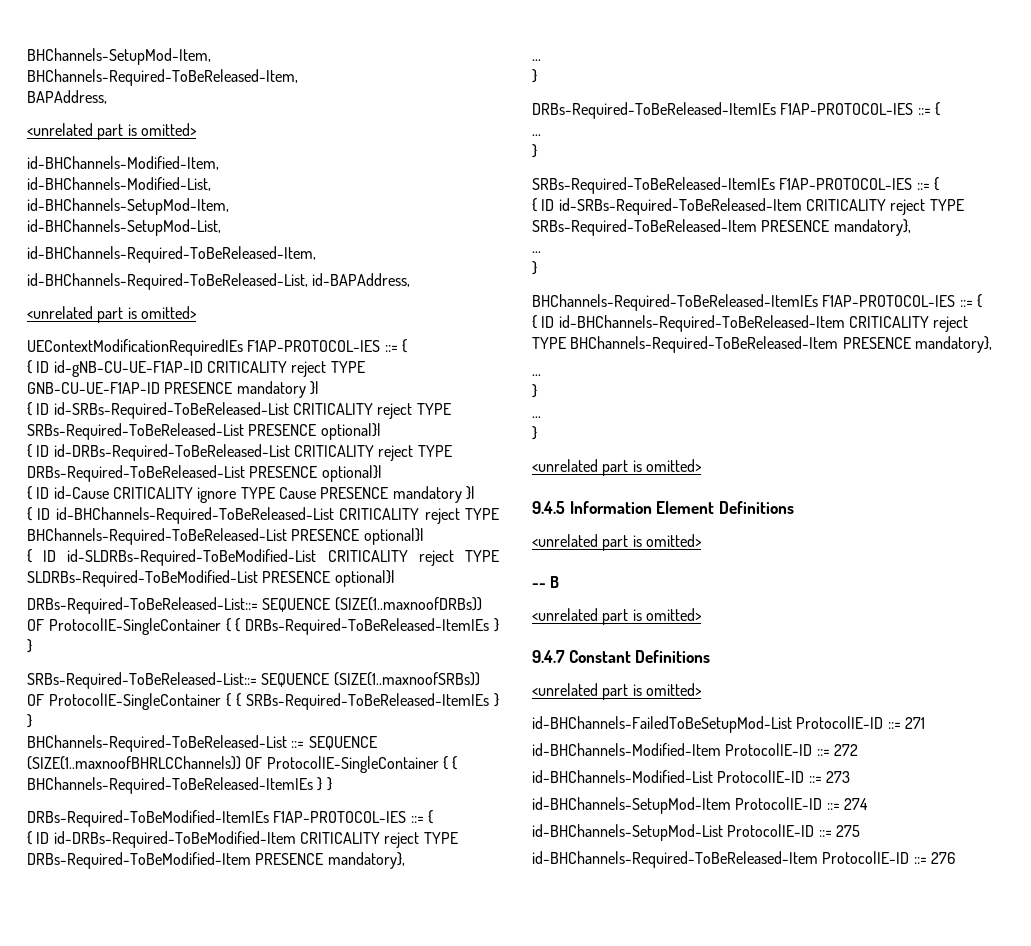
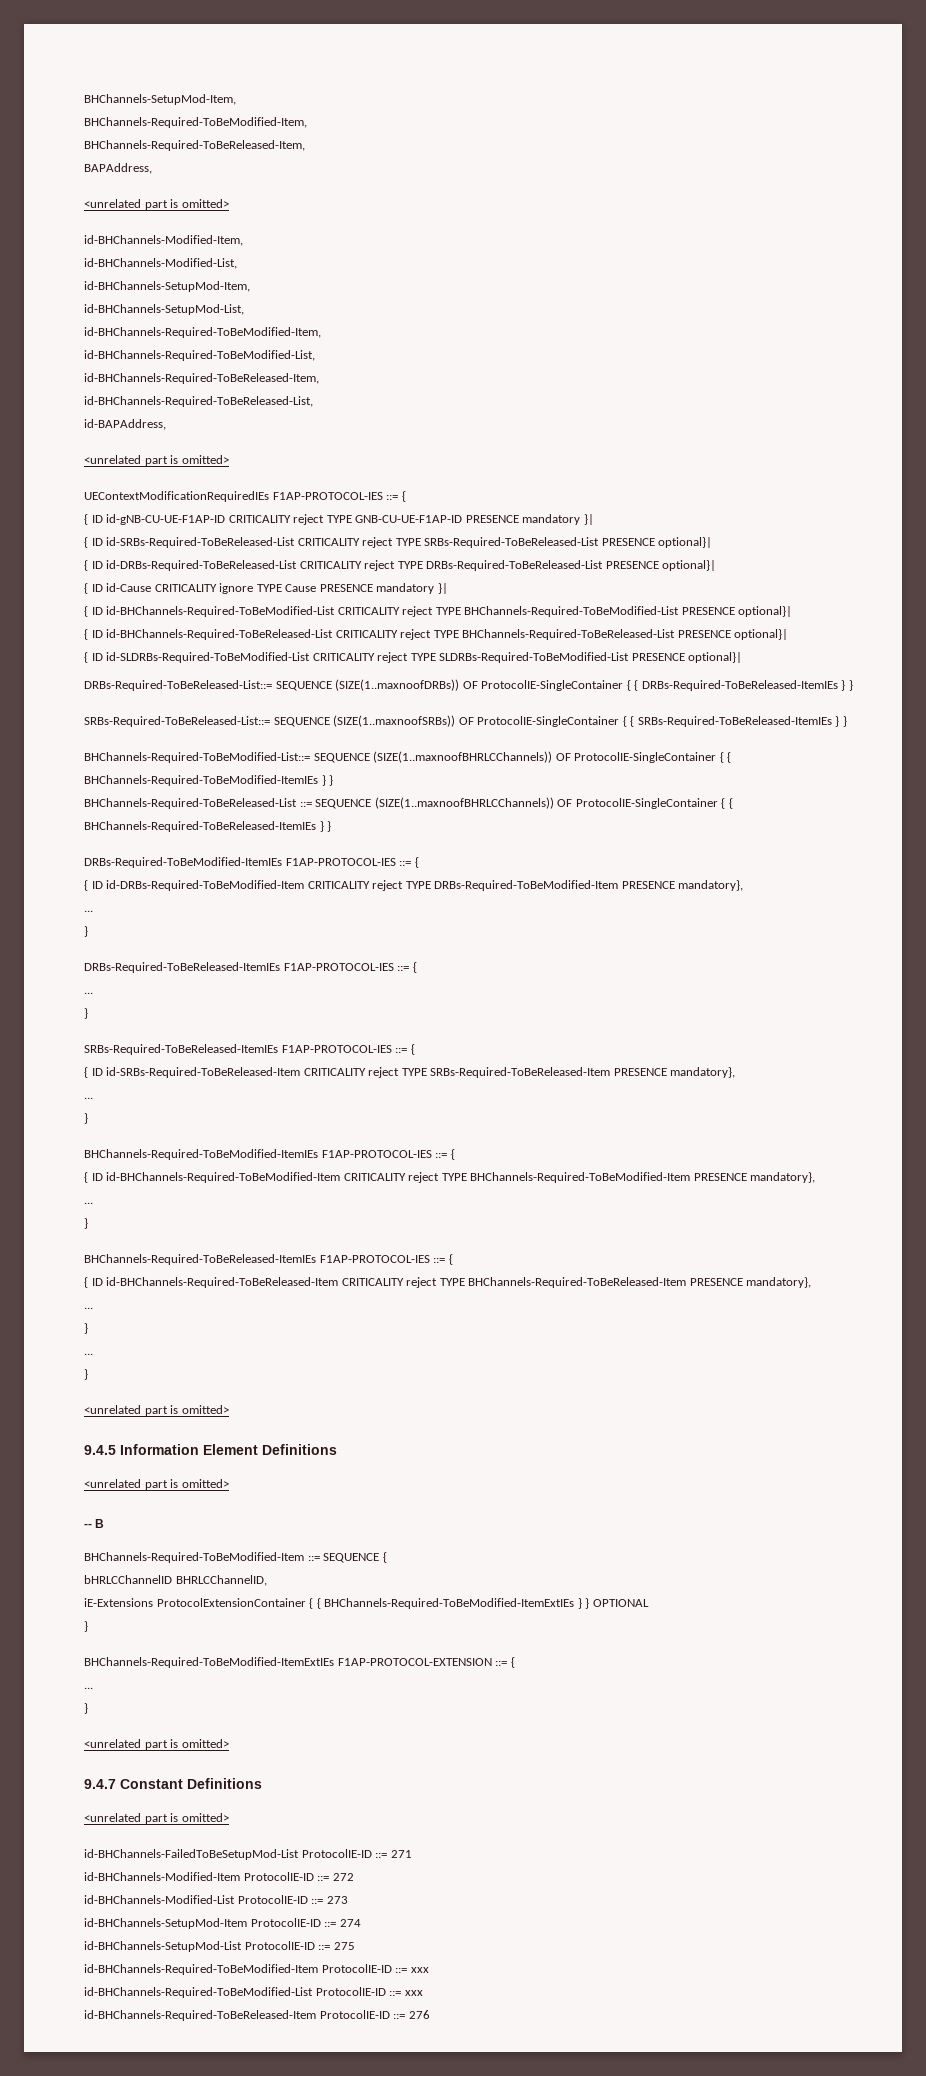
+ BHChannels-Required-ToBeModified-Item,
+ id-BHChannels-Required-ToBeModified-Item,
+ id-BHChannels-Required-ToBeModified-List,
- id-BHChannels-Required-ToBeReleased-List, id-BAPAddress,
+ id-BHChannels-Required-ToBeReleased-List,
+ id-BAPAddress,
+ { ID id-BHChannels-Required-ToBeModified-List CRITICALITY reject TYPE BHChannels-Required-ToBeModified-List PRESENCE optional}|
+ BHChannels-Required-ToBeModified-List::= SEQUENCE (SIZE(1..maxnoofBHRLCChannels)) OF ProtocolIE-SingleContainer { { BHChannels-Required-ToBeModified-ItemIEs } }
+ BHChannels-Required-ToBeModified-ItemIEs F1AP-PROTOCOL-IES ::= {
+ { ID id-BHChannels-Required-ToBeModified-Item CRITICALITY reject TYPE BHChannels-Required-ToBeModified-Item PRESENCE mandatory},
+ ...
+ }
+ BHChannels-Required-ToBeModified-Item ::= SEQUENCE {
+ bHRLCChannelID BHRLCChannelID,
+ iE-Extensions ProtocolExtensionContainer { { BHChannels-Required-ToBeModified-ItemExtIEs } } OPTIONAL
+ }
+ BHChannels-Required-ToBeModified-ItemExtIEs F1AP-PROTOCOL-EXTENSION ::= {
+ ...
+ }
+ id-BHChannels-Required-ToBeModified-Item ProtocolIE-ID ::= xxx
+ id-BHChannels-Required-ToBeModified-List ProtocolIE-ID ::= xxx

